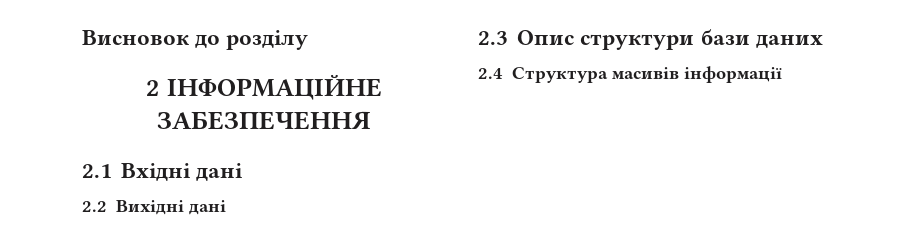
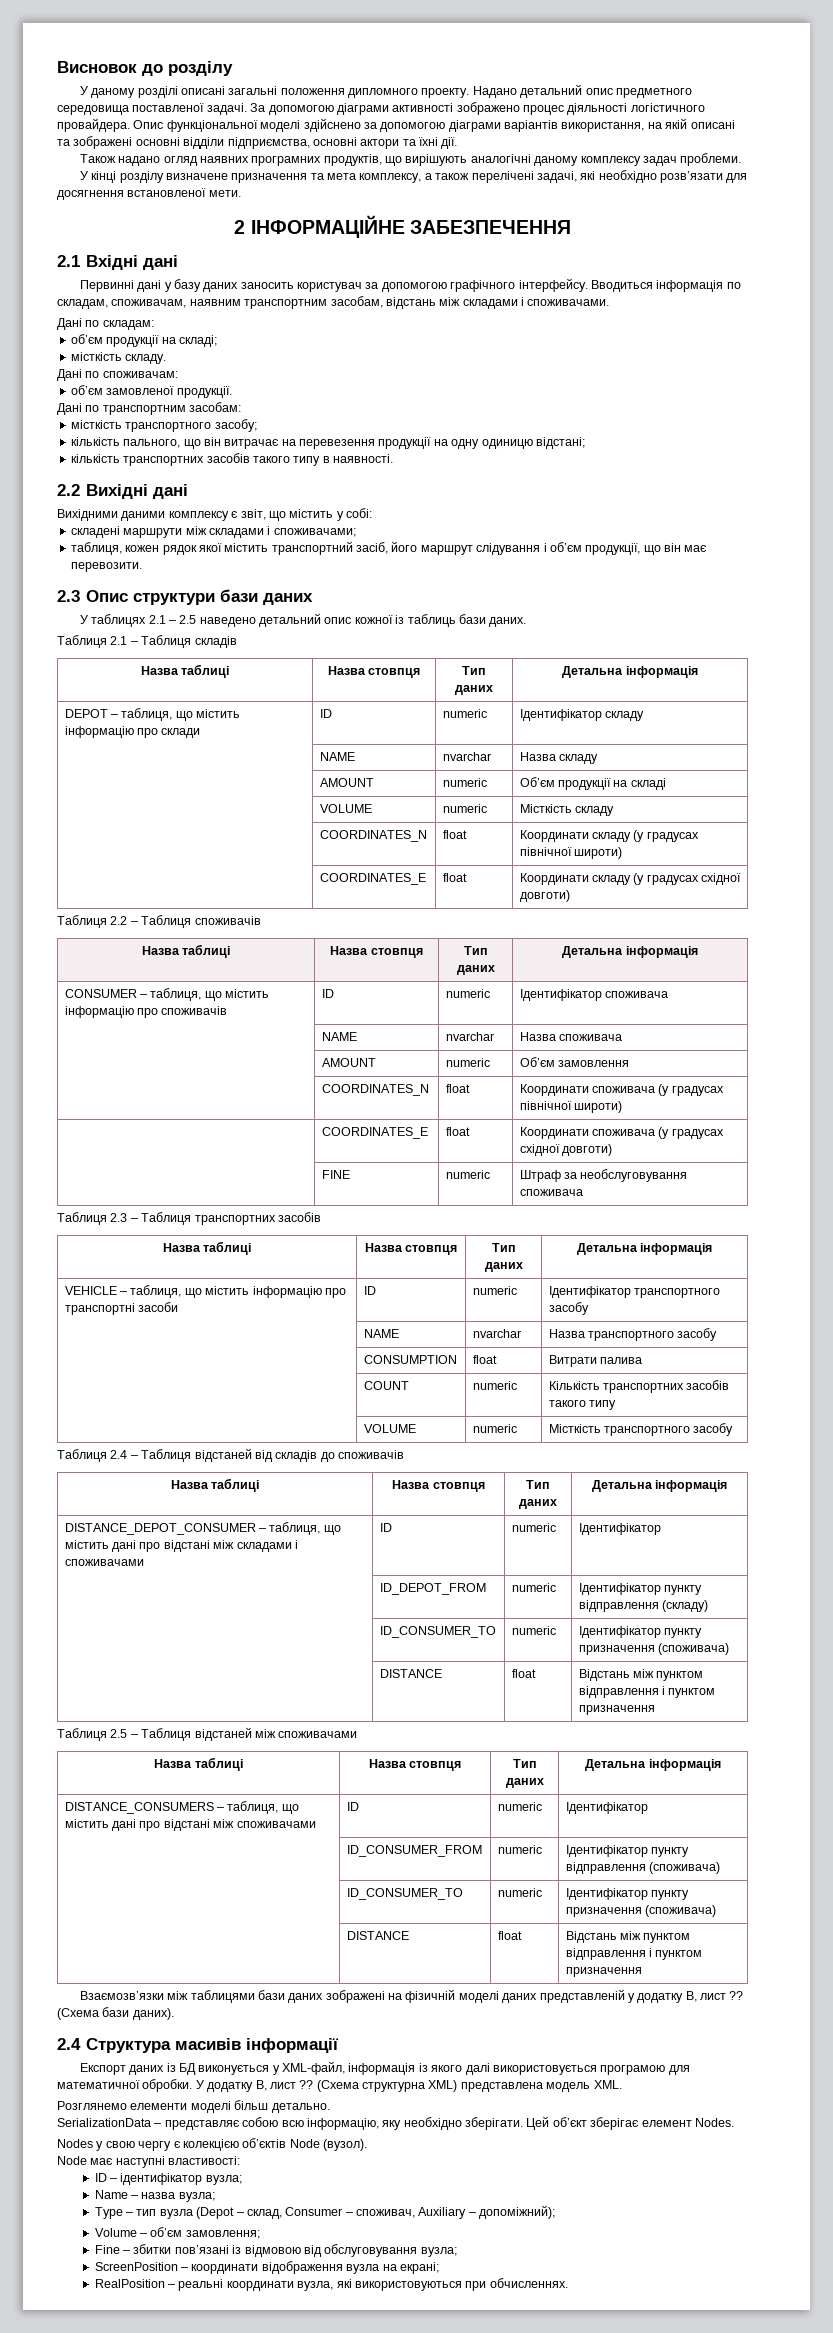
+ У даному розділі описані загальні положення дипломного проекту. Надано детальний опис предметного середовища поставленої задачі. За допомогою діаграми активності зображено процес діяльності логістичного провайдера. Опис функціональної моделі здійснено за допомогою діаграми варіантів використання, на якій описані та зображені основні відділи підприємства, основні актори та їхні дії.
+ Також надано огляд наявних програмних продуктів, що вирішують аналогічні даному комплексу задач проблеми.
+ У кінці розділу визначене призначення та мета комплексу, а також перелічені задачі, які необхідно розв’язати для досягнення встановленої мети.
+ Первинні дані у базу даних заносить користувач за допомогою графічного інтерфейсу. Вводиться інформація по складам, споживачам, наявним транспортним засобам, відстань між складами і споживачами.
+ Дані по складам:
+ об’єм продукції на складі;
+ місткість складу.
+ Дані по споживачам:
+ об’єм замовленої продукції.
+ Дані по транспортним засобам:
+ місткість транспортного засобу;
+ кількість пального, що він витрачає на перевезення продукції на одну одиницю відстані;
+ кількість транспортних засобів такого типу в наявності.
  2.2 Вихідні дані
+ Вихідними даними комплексу є звіт, що містить у собі:
+ складені маршрути між складами і споживачами;
+ таблиця, кожен рядок якої містить транспортний засіб, його маршрут слідування і об’єм продукції, що він має перевозити.
+ У таблицях 2.1 – 2.5 наведено детальний опис кожної із таблиць бази даних.
+ Таблиця 2.1 – Таблиця складів
+ Назва таблиці | Назва стовпця | Тип даних | Детальна інформація
+ DEPOT – таблиця, що містить інформацію про склади | ID | numeric | Ідентифікатор складу
+ | NAME | nvarchar | Назва складу
+ | AMOUNT | numeric | Об’єм продукції на складі
+ | VOLUME | numeric | Місткість складу
+ | COORDINATES_N | float | Координати складу (у градусах північної широти)
+ | COORDINATES_E | float | Координати складу (у градусах східної довготи)
+ Таблиця 2.2 – Таблиця споживачів
+ Назва таблиці | Назва стовпця | Тип даних | Детальна інформація
+ CONSUMER – таблиця, що містить інформацію про споживачів | ID | numeric | Ідентифікатор споживача
+ | NAME | nvarchar | Назва споживача
+ | AMOUNT | numeric | Об’єм замовлення
+ | COORDINATES_N | float | Координати споживача (у градусах північної широти)
+ | COORDINATES_E | float | Координати споживача (у градусах східної довготи)
+ | FINE | numeric | Штраф за необслуговування споживача
+ Таблиця 2.3 – Таблиця транспортних засобів
+ Назва таблиці | Назва стовпця | Тип даних | Детальна інформація
+ VEHICLE – таблиця, що містить інформацію про транспортні засоби | ID | numeric | Ідентифікатор транспортного засобу
+ | NAME | nvarchar | Назва транспортного засобу
+ | CONSUMPTION | float | Витрати палива
+ | COUNT | numeric | Кількість транспортних засобів такого типу
+ | VOLUME | numeric | Місткість транспортного засобу
+ Таблиця 2.4 – Таблиця відстаней від складів до споживачів
+ Назва таблиці | Назва стовпця | Тип даних | Детальна інформація
+ DISTANCE_DEPOT_CONSUMER – таблиця, що містить дані про відстані між складами і споживачами | ID | numeric | Ідентифікатор
+ | ID_DEPOT_FROM | numeric | Ідентифікатор пункту відправлення (складу)
+ | ID_CONSUMER_TO | numeric | Ідентифікатор пункту призначення (споживача)
+ | DISTANCE | float | Відстань між пунктом відправлення і пунктом призначення
+ Таблиця 2.5 – Таблиця відстаней між споживачами
+ Назва таблиці | Назва стовпця | Тип даних | Детальна інформація
+ DISTANCE_CONSUMERS – таблиця, що містить дані про відстані між споживачами | ID | numeric | Ідентифікатор
+ | ID_CONSUMER_FROM | numeric | Ідентифікатор пункту відправлення (споживача)
+ | ID_CONSUMER_TO | numeric | Ідентифікатор пункту призначення (споживача)
+ | DISTANCE | float | Відстань між пунктом відправлення і пунктом призначення
+ Взаємозв’язки між таблицями бази даних зображені на фізичній моделі даних представленій у додатку В, лист ?? (Схема бази даних).
  2.4 Структура масивів інформації
+ Експорт даних із БД виконується у XML-файл, інформація із якого далі використовується програмою для математичної обробки. У додатку В, лист ?? (Схема структурна XML) представлена модель XML.
+ Розглянемо елементи моделі більш детально.
+ SerializationData – представляє собою всю інформацію, яку необхідно зберігати. Цей об’єкт зберігає елемент Nodes.
+ Nodes у свою чергу є колекцією об’єктів Node (вузол).
+ Node має наступні властивості:
+ ID – ідентифікатор вузла;
+ Name – назва вузла;
+ Type – тип вузла (Depot – склад, Consumer – споживач, Auxiliary – допоміжний);
+ Volume – об’єм замовлення;
+ Fine – збитки пов’язані із відмовою від обслуговування вузла;
+ ScreenPosition – координати відображення вузла на екрані;
+ RealPosition – реальні координати вузла, які використовуються при обчисленнях.

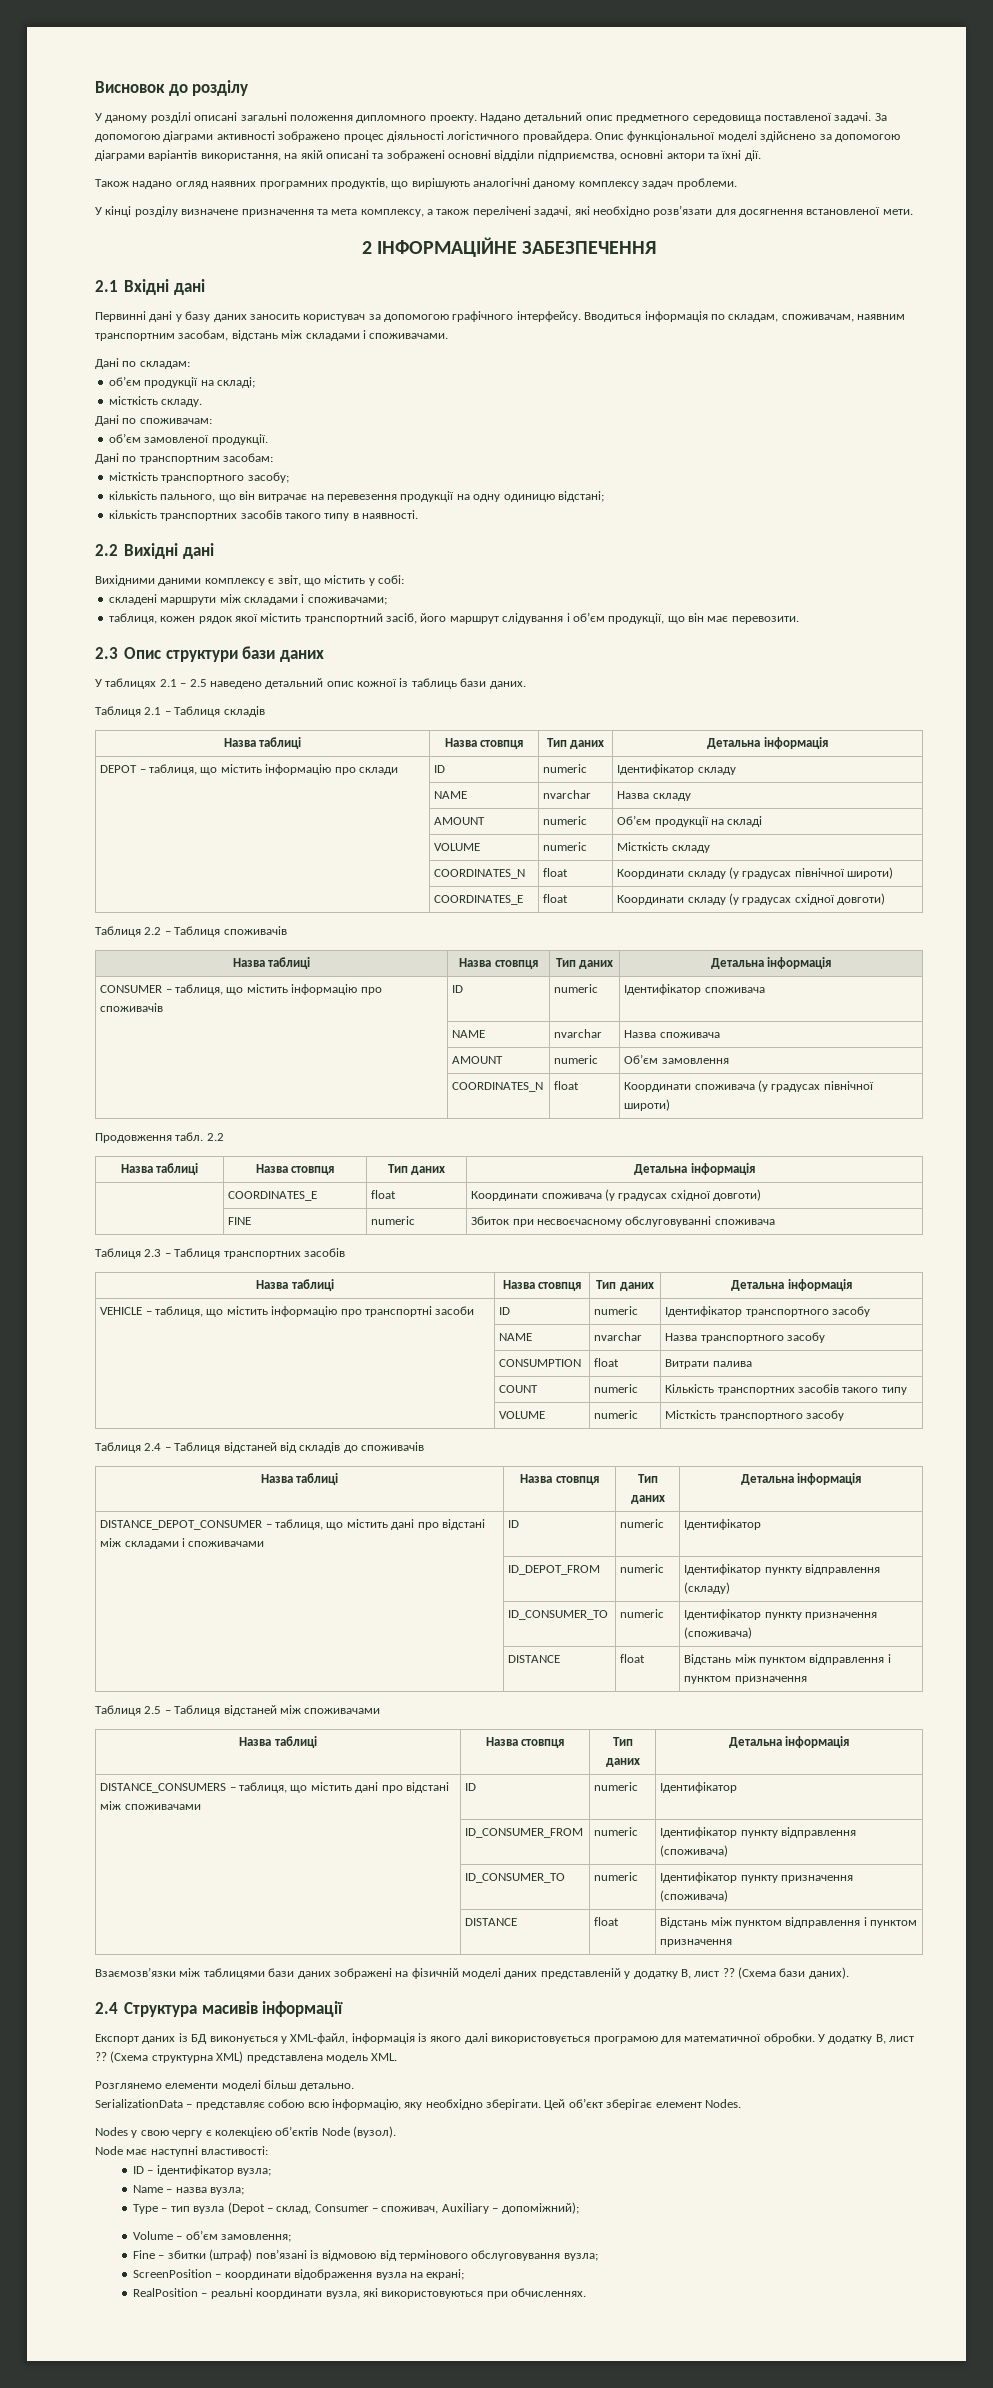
+ Продовження табл. 2.2
+ Назва таблиці | Назва стовпця | Тип даних | Детальна інформація
- | FINE | numeric | Штраф за необслуговування споживача
+ | FINE | numeric | Збиток при несвоєчасному обслуговуванні споживача
- Fine – збитки пов’язані із відмовою від обслуговування вузла;
+ Fine – збитки (штраф) пов’язані із відмовою від термінового обслуговування вузла;

